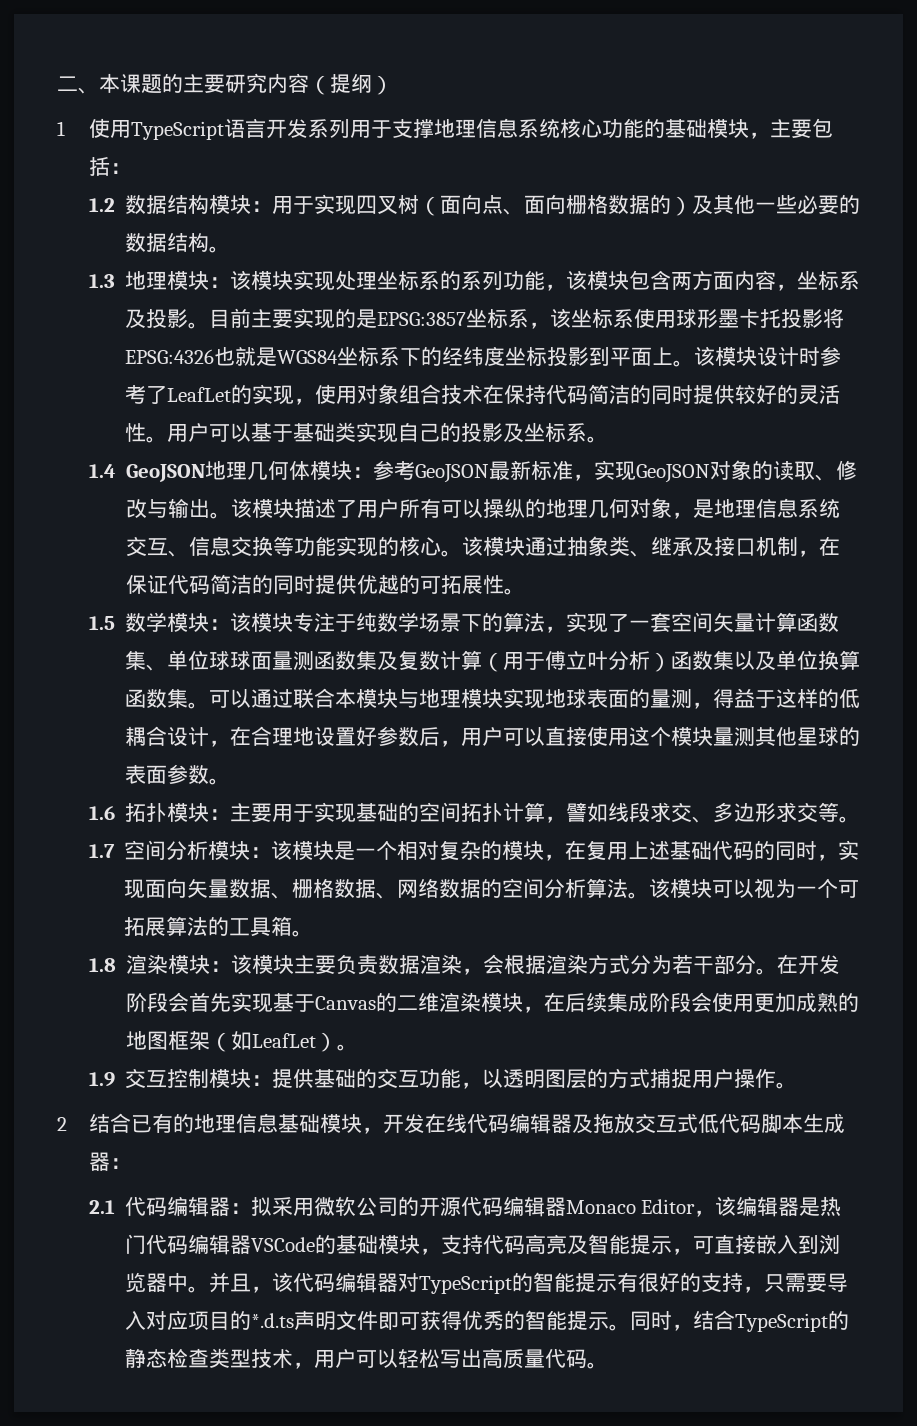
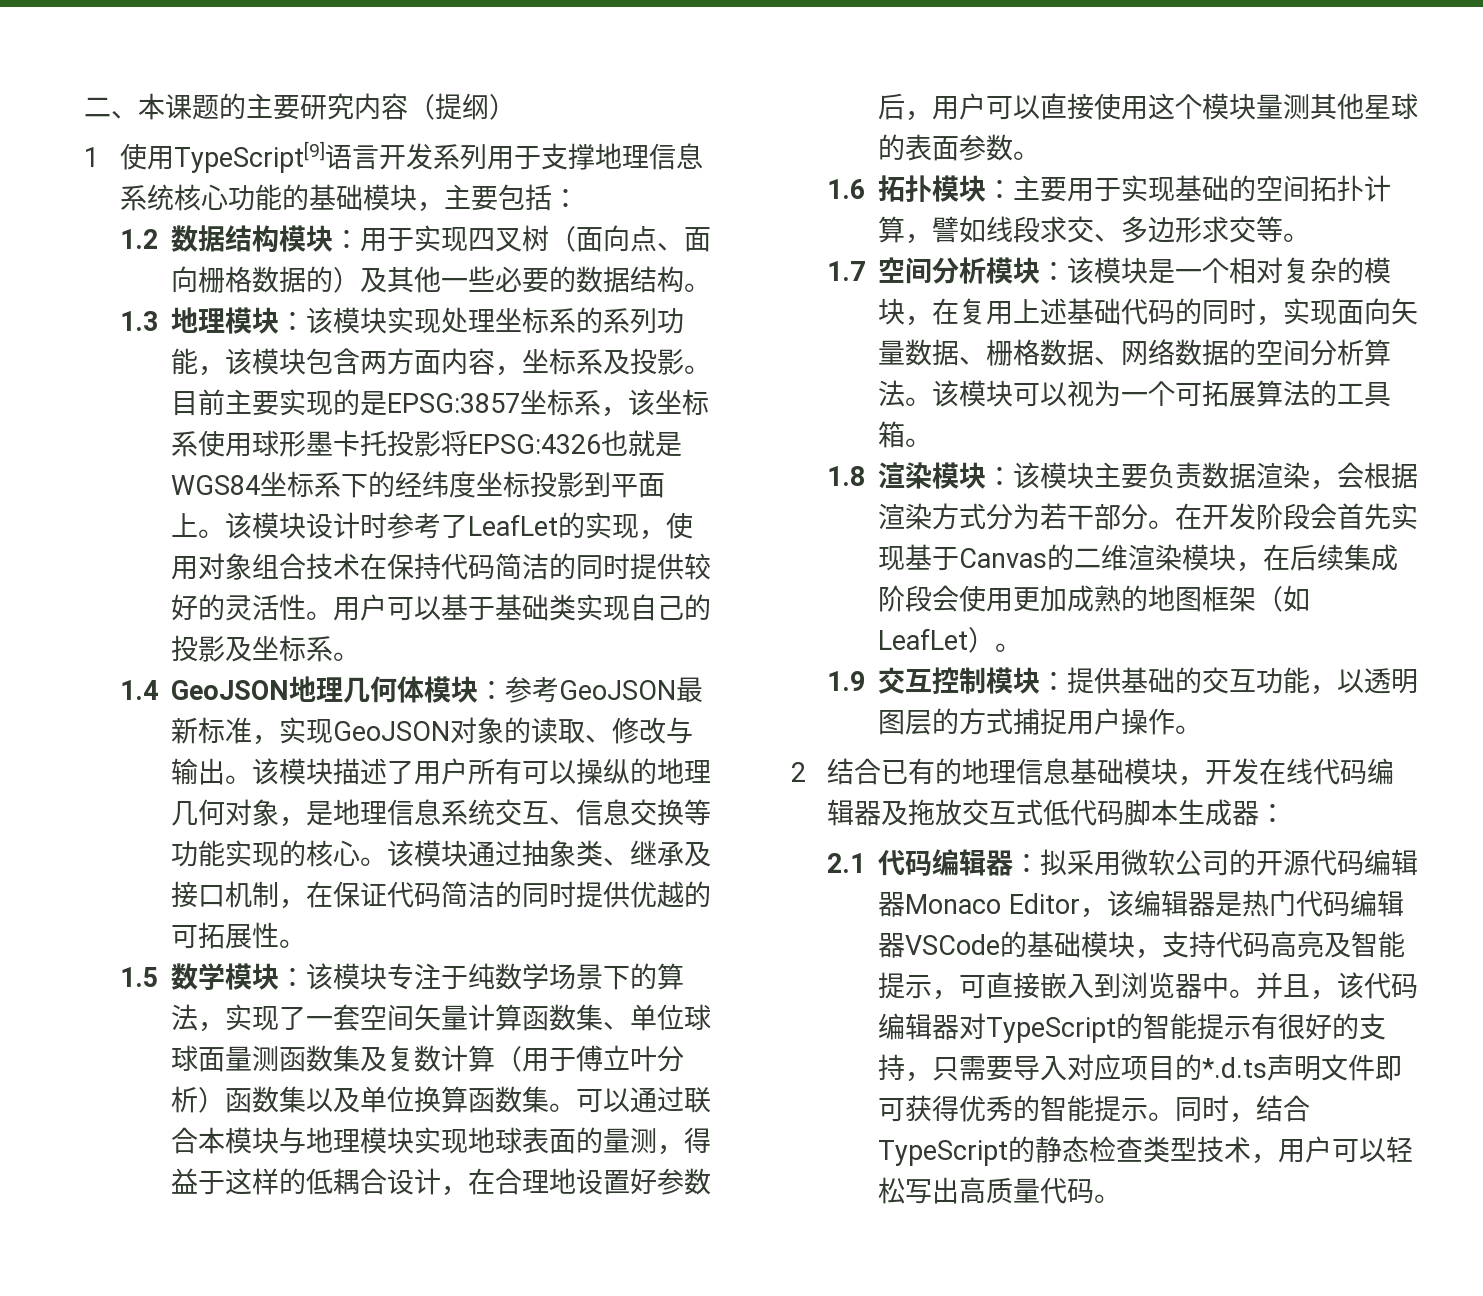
- 1使用TypeScript语言开发系列用于支撑地理信息系统核心功能的基础模块，主要包括：
+ 1使用TypeScript[9]语言开发系列用于支撑地理信息系统核心功能的基础模块，主要包括：

